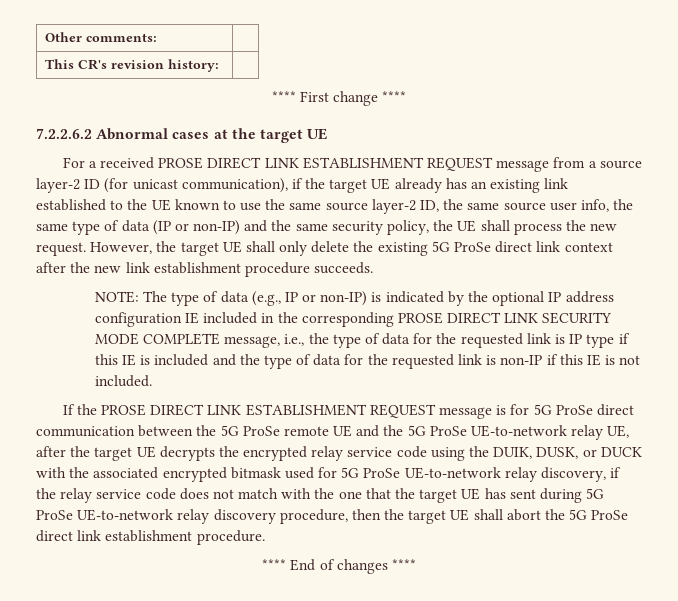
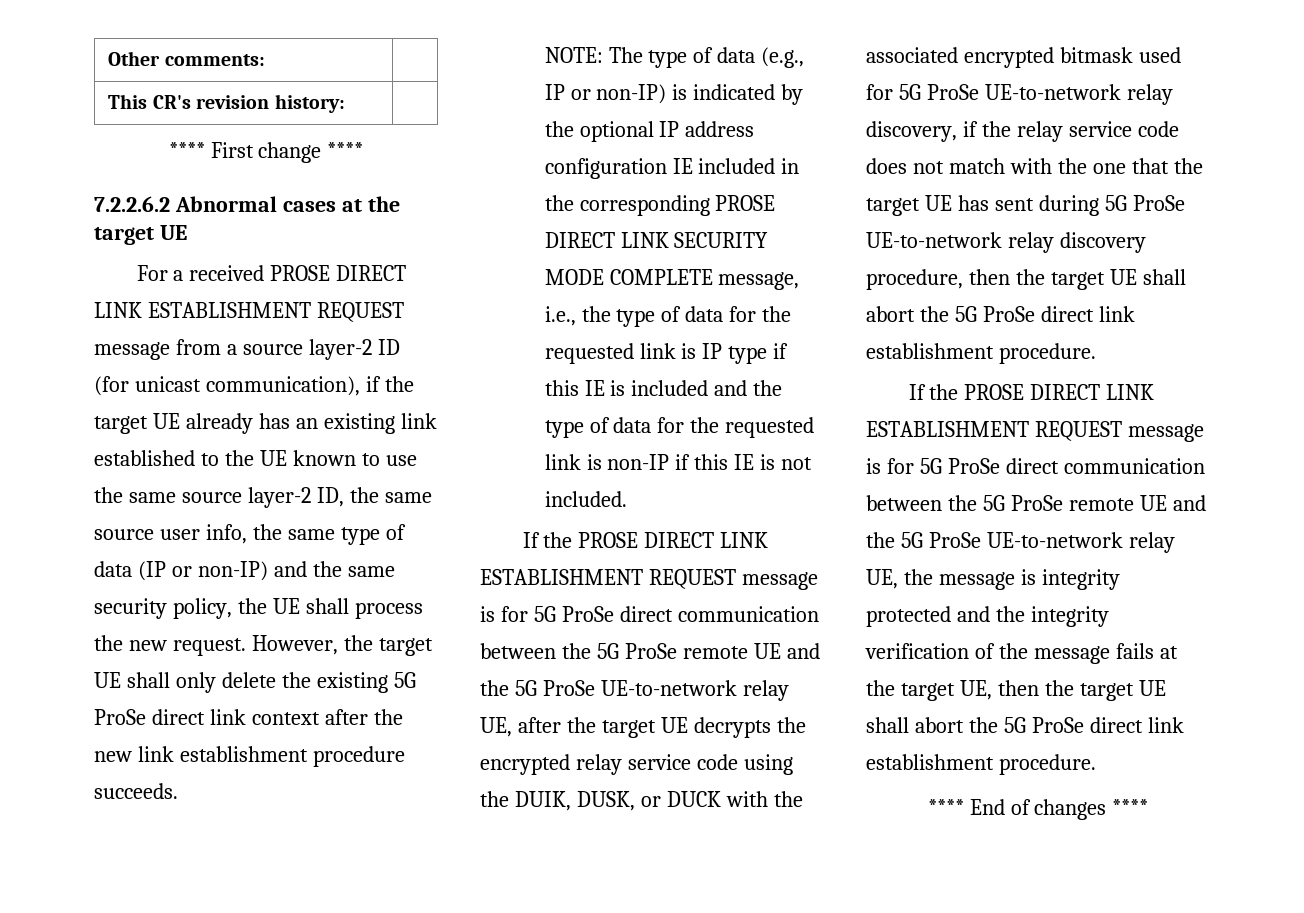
+ If the PROSE DIRECT LINK ESTABLISHMENT REQUEST message is for 5G ProSe direct communication between the 5G ProSe remote UE and the 5G ProSe UE-to-network relay UE, the message is integrity protected and the integrity verification of the message fails at the target UE, then the target UE shall abort the 5G ProSe direct link establishment procedure.

